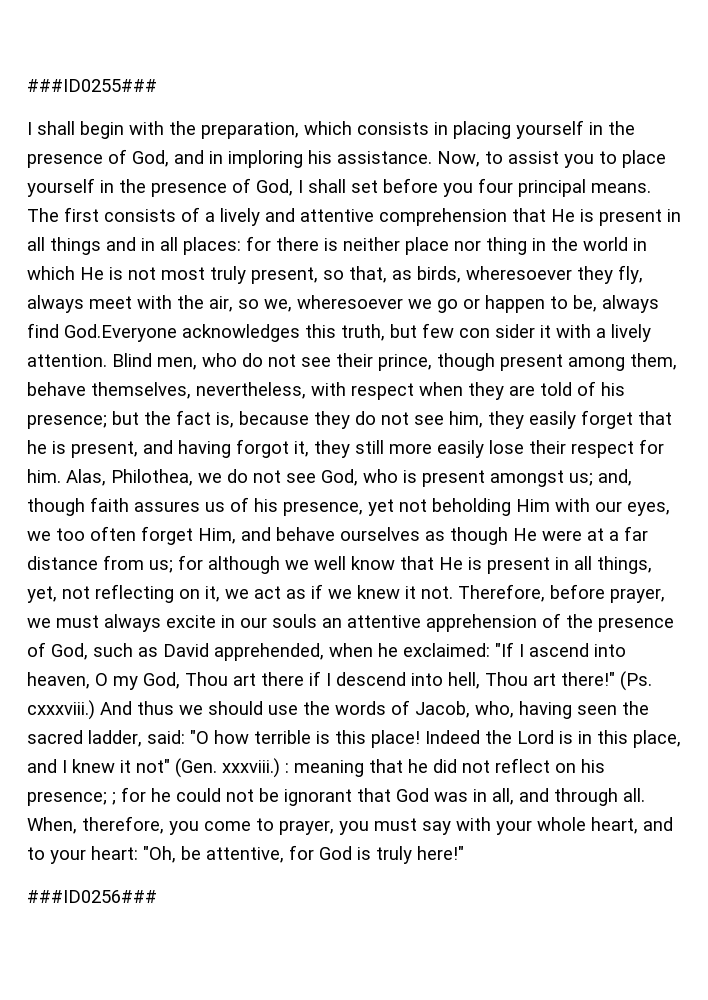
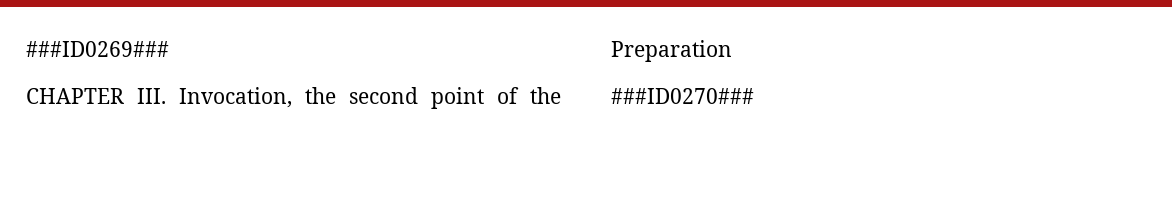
- ###ID0255###
- I shall begin with the preparation, which consists in placing yourself in the presence of God, and in imploring his assistance. Now, to assist you to place yourself in the presence of God, I shall set before you four principal means. The first consists of a lively and attentive comprehension that He is present in all things and in all places: for there is neither place nor thing in the world in which He is not most truly present, so that, as birds, wheresoever they fly, always meet with the air, so we, wheresoever we go or happen to be, always find God.Everyone acknowledges this truth, but few con sider it with a lively attention. Blind men, who do not see their prince, though present among them, behave themselves, nevertheless, with respect when they are told of his presence; but the fact is, because they do not see him, they easily forget that he is present, and having forgot it, they still more easily lose their respect for him. Alas, Philothea, we do not see God, who is present amongst us; and, though faith assures us of his presence, yet not beholding Him with our eyes, we too often forget Him, and behave ourselves as though He were at a far distance from us; for although we well know that He is present in all things, yet, not reflecting on it, we act as if we knew it not. Therefore, before prayer, we must always excite in our souls an attentive apprehension of the presence of God, such as David apprehended, when he exclaimed: "If I ascend into heaven, O my God, Thou art there if I descend into hell, Thou art there!" (Ps. cxxxviii.) And thus we should use the words of Jacob, who, having seen the sacred ladder, said: "O how terrible is this place! Indeed the Lord is in this place, and I knew it not" (Gen. xxxviii.) : meaning that he did not reflect on his presence; ; for he could not be ignorant that God was in all, and through all. When, therefore, you come to prayer, you must say with your whole heart, and to your heart: "Oh, be attentive, for God is truly here!"
- ###ID0256###
+ ###ID0269###
+ CHAPTER III. Invocation, the second point of the Preparation
+ ###ID0270###

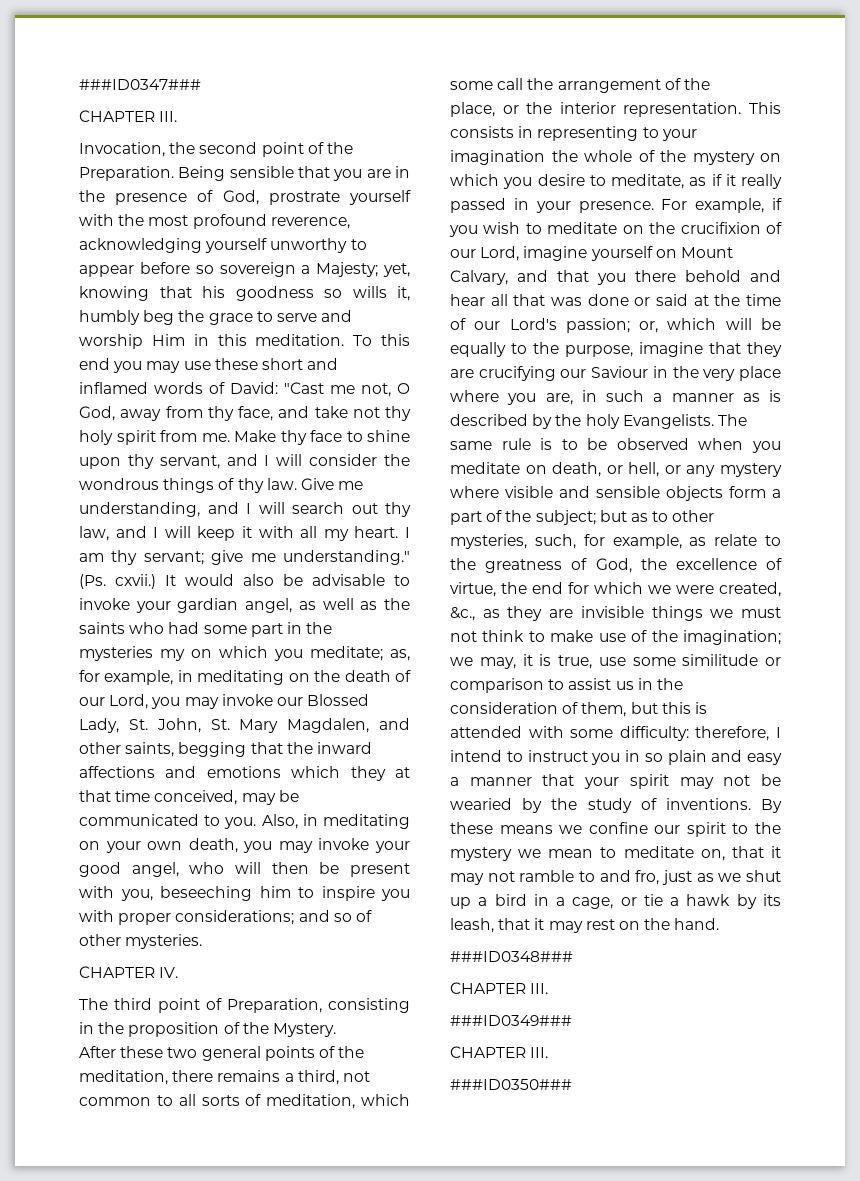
- ###ID0269###
- CHAPTER III. Invocation, the second point of the Preparation
- ###ID0270###
+ ###ID0347###
+ CHAPTER III.
+ Invocation, the second point of the Preparation. Being sensible that you are in the presence of God, prostrate yourself with the most profound reverence, acknowledging yourself unworthy to appear before so sovereign a Majesty; yet, knowing that his goodness so wills it, humbly beg the grace to serve and worship Him in this meditation. To this end you may use these short and inflamed words of David: "Cast me not, O God, away from thy face, and take not thy holy spirit from me. Make thy face to shine upon thy servant, and I will consider the wondrous things of thy law. Give me understanding, and I will search out thy law, and I will keep it with all my heart. I am thy servant; give me understanding." (Ps. cxvii.) It would also be advisable to invoke your gardian angel, as well as the saints who had some part in the mysteries my on which you meditate; as, for example, in meditating on the death of our Lord, you may invoke our Blossed Lady, St. John, St. Mary Magdalen, and other saints, begging that the inward affections and emotions which they at that time conceived, may be communicated to you. Also, in meditating on your own death, you may invoke your good angel, who will then be present with you, beseeching him to inspire you with proper considerations; and so of other mysteries.
+ CHAPTER IV.
+ The third point of Preparation, consisting in the proposition of the Mystery.
+ After these two general points of the meditation, there remains a third, not common to all sorts of meditation, which some call the arrangement of the
+ place, or the interior representation. This consists in representing to your imagination the whole of the mystery on which you desire to meditate, as if it really passed in your presence. For example, if you wish to meditate on the crucifixion of our Lord, imagine yourself on Mount Calvary, and that you there behold and hear all that was done or said at the time of our Lord's passion; or, which will be equally to the purpose, imagine that they are crucifying our Saviour in the very place where you are, in such a manner as is described by the holy Evangelists. The same rule is to be observed when you meditate on death, or hell, or any mystery where visible and sensible objects form a part of the subject; but as to other mysteries, such, for example, as relate to the greatness of God, the excellence of virtue, the end for which we were created, &c., as they are invisible things we must not think to make use of the imagination; we may, it is true, use some similitude or comparison to assist us in the consideration of them, but this is attended with some difficulty: therefore, I intend to instruct you in so plain and easy a manner that your spirit may not be wearied by the study of inventions. By these means we confine our spirit to the mystery we mean to meditate on, that it may not ramble to and fro, just as we shut up a bird in a cage, or tie a hawk by its leash, that it may rest on the hand.
+ ###ID0348###
+ CHAPTER III.
+ ###ID0349###
+ CHAPTER III.
+ ###ID0350###

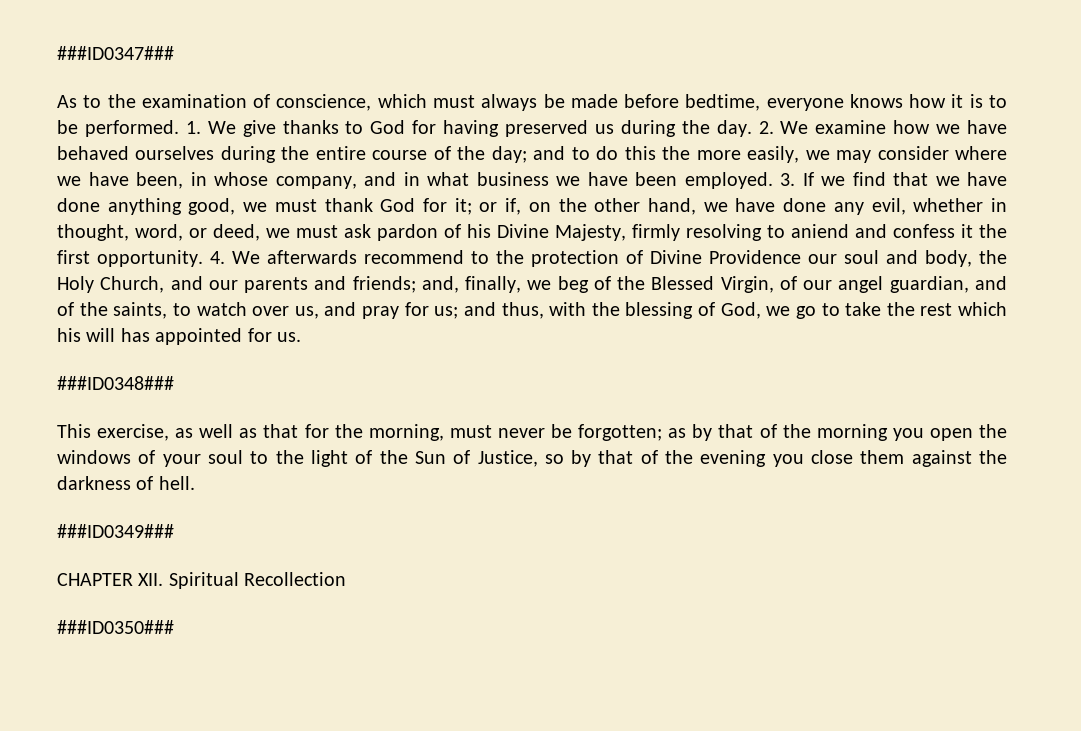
  ###ID0347###
- CHAPTER III.
- Invocation, the second point of the Preparation. Being sensible that you are in the presence of God, prostrate yourself with the most profound reverence, acknowledging yourself unworthy to appear before so sovereign a Majesty; yet, knowing that his goodness so wills it, humbly beg the grace to serve and worship Him in this meditation. To this end you may use these short and inflamed words of David: "Cast me not, O God, away from thy face, and take not thy holy spirit from me. Make thy face to shine upon thy servant, and I will consider the wondrous things of thy law. Give me understanding, and I will search out thy law, and I will keep it with all my heart. I am thy servant; give me understanding." (Ps. cxvii.) It would also be advisable to invoke your gardian angel, as well as the saints who had some part in the mysteries my on which you meditate; as, for example, in meditating on the death of our Lord, you may invoke our Blossed Lady, St. John, St. Mary Magdalen, and other saints, begging that the inward affections and emotions which they at that time conceived, may be communicated to you. Also, in meditating on your own death, you may invoke your good angel, who will then be present with you, beseeching him to inspire you with proper considerations; and so of other mysteries.
- CHAPTER IV.
- The third point of Preparation, consisting in the proposition of the Mystery.
- After these two general points of the meditation, there remains a third, not common to all sorts of meditation, which some call the arrangement of the
- place, or the interior representation. This consists in representing to your imagination the whole of the mystery on which you desire to meditate, as if it really passed in your presence. For example, if you wish to meditate on the crucifixion of our Lord, imagine yourself on Mount Calvary, and that you there behold and hear all that was done or said at the time of our Lord's passion; or, which will be equally to the purpose, imagine that they are crucifying our Saviour in the very place where you are, in such a manner as is described by the holy Evangelists. The same rule is to be observed when you meditate on death, or hell, or any mystery where visible and sensible objects form a part of the subject; but as to other mysteries, such, for example, as relate to the greatness of God, the excellence of virtue, the end for which we were created, &c., as they are invisible things we must not think to make use of the imagination; we may, it is true, use some similitude or comparison to assist us in the consideration of them, but this is attended with some difficulty: therefore, I intend to instruct you in so plain and easy a manner that your spirit may not be wearied by the study of inventions. By these means we confine our spirit to the mystery we mean to meditate on, that it may not ramble to and fro, just as we shut up a bird in a cage, or tie a hawk by its leash, that it may rest on the hand.
+ As to the examination of conscience, which must always be made before bedtime, everyone knows how it is to be performed. 1. We give thanks to God for having preserved us during the day. 2. We examine how we have behaved ourselves during the entire course of the day; and to do this the more easily, we may consider where we have been, in whose company, and in what business we have been employed. 3. If we find that we have done anything good, we must thank God for it; or if, on the other hand, we have done any evil, whether in thought, word, or deed, we must ask pardon of his Divine Majesty, firmly resolving to aniend and confess it the first opportunity. 4. We afterwards recommend to the protection of Divine Providence our soul and body, the Holy Church, and our parents and friends; and, finally, we beg of the Blessed Virgin, of our angel guardian, and of the saints, to watch over us, and pray for us; and thus, with the blessing of God, we go to take the rest which his will has appointed for us.
  ###ID0348###
- CHAPTER III.
+ This exercise, as well as that for the morning, must never be forgotten; as by that of the morning you open the windows of your soul to the light of the Sun of Justice, so by that of the evening you close them against the darkness of hell.
  ###ID0349###
- CHAPTER III.
+ CHAPTER XII. Spiritual Recollection

